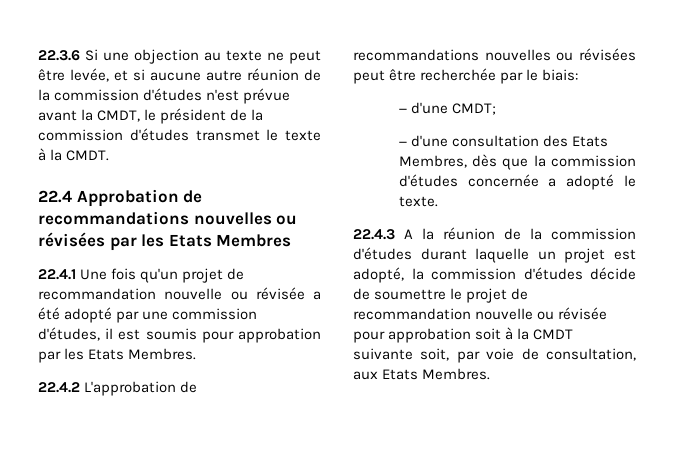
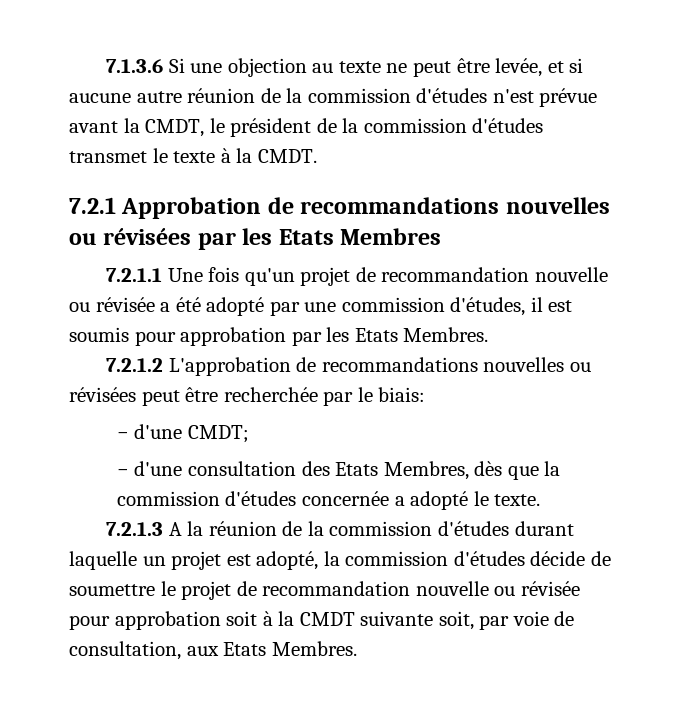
- 22.3.6 Si une objection au texte ne peut être levée, et si aucune autre réunion de la commission d'études n'est prévue avant la CMDT, le président de la commission d'études transmet le texte à la CMDT.
+ 7.1.3.6 Si une objection au texte ne peut être levée, et si aucune autre réunion de la commission d'études n'est prévue avant la CMDT, le président de la commission d'études transmet le texte à la CMDT.
- 22.4 Approbation de recommandations nouvelles ou révisées par les Etats Membres
+ 7.2.1 Approbation de recommandations nouvelles ou révisées par les Etats Membres
- 22.4.1 Une fois qu'un projet de recommandation nouvelle ou révisée a été adopté par une commission d'études, il est soumis pour approbation par les Etats Membres.
+ 7.2.1.1 Une fois qu'un projet de recommandation nouvelle ou révisée a été adopté par une commission d'études, il est soumis pour approbation par les Etats Membres.
- 22.4.2 L'approbation de recommandations nouvelles ou révisées peut être recherchée par le biais:
+ 7.2.1.2 L'approbation de recommandations nouvelles ou révisées peut être recherchée par le biais:
- 22.4.3 A la réunion de la commission d'études durant laquelle un projet est adopté, la commission d'études décide de soumettre le projet de recommandation nouvelle ou révisée pour approbation soit à la CMDT suivante soit, par voie de consultation, aux Etats Membres.
+ 7.2.1.3 A la réunion de la commission d'études durant laquelle un projet est adopté, la commission d'études décide de soumettre le projet de recommandation nouvelle ou révisée pour approbation soit à la CMDT suivante soit, par voie de consultation, aux Etats Membres.

